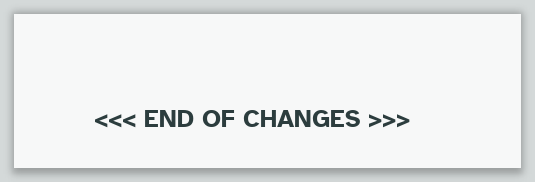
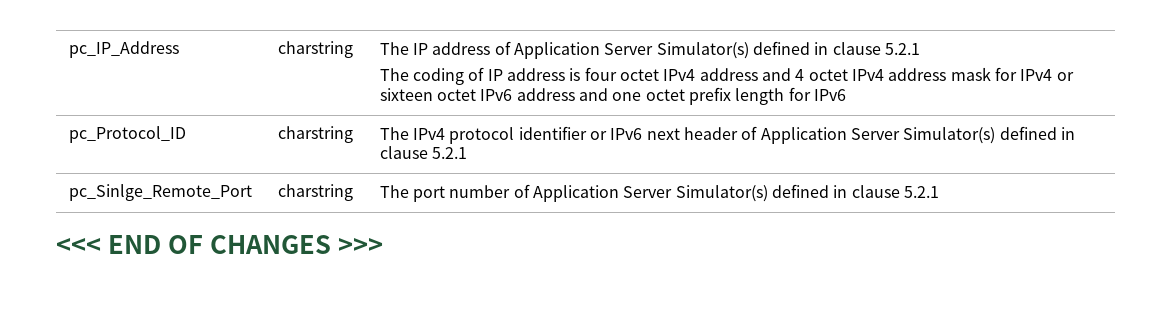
+ pc_IP_Address | charstring | The IP address of Application Server Simulator(s) defined in clause 5.2.1
+ The coding of IP address is four octet IPv4 address and 4 octet IPv4 address mask for IPv4 or sixteen octet IPv6 address and one octet prefix length for IPv6
+ pc_Protocol_ID | charstring | The IPv4 protocol identifier or IPv6 next header of Application Server Simulator(s) defined in clause 5.2.1
+ pc_Sinlge_Remote_Port | charstring | The port number of Application Server Simulator(s) defined in clause 5.2.1

